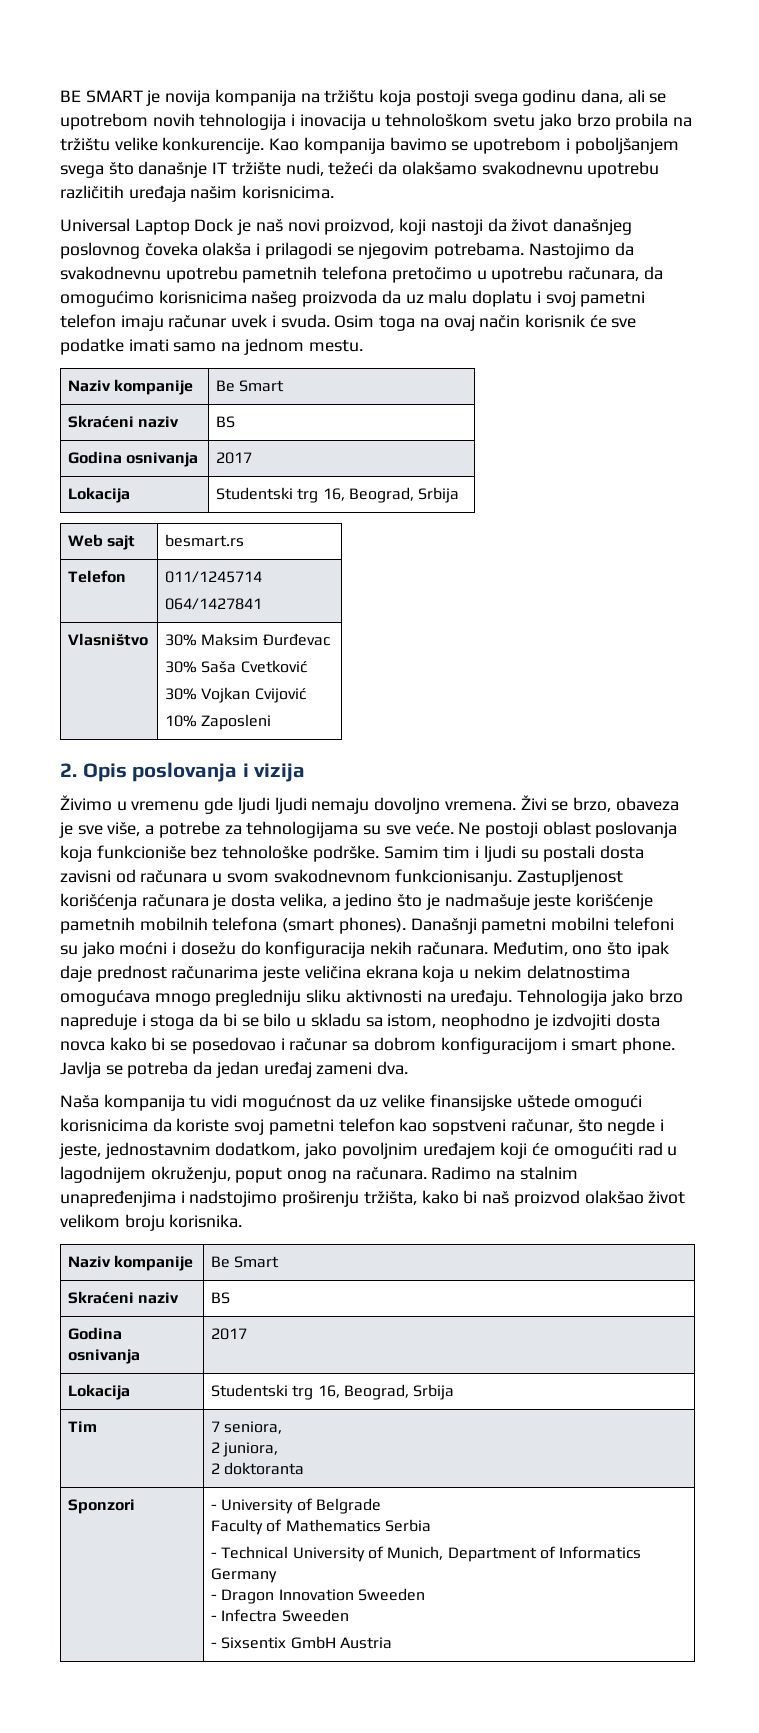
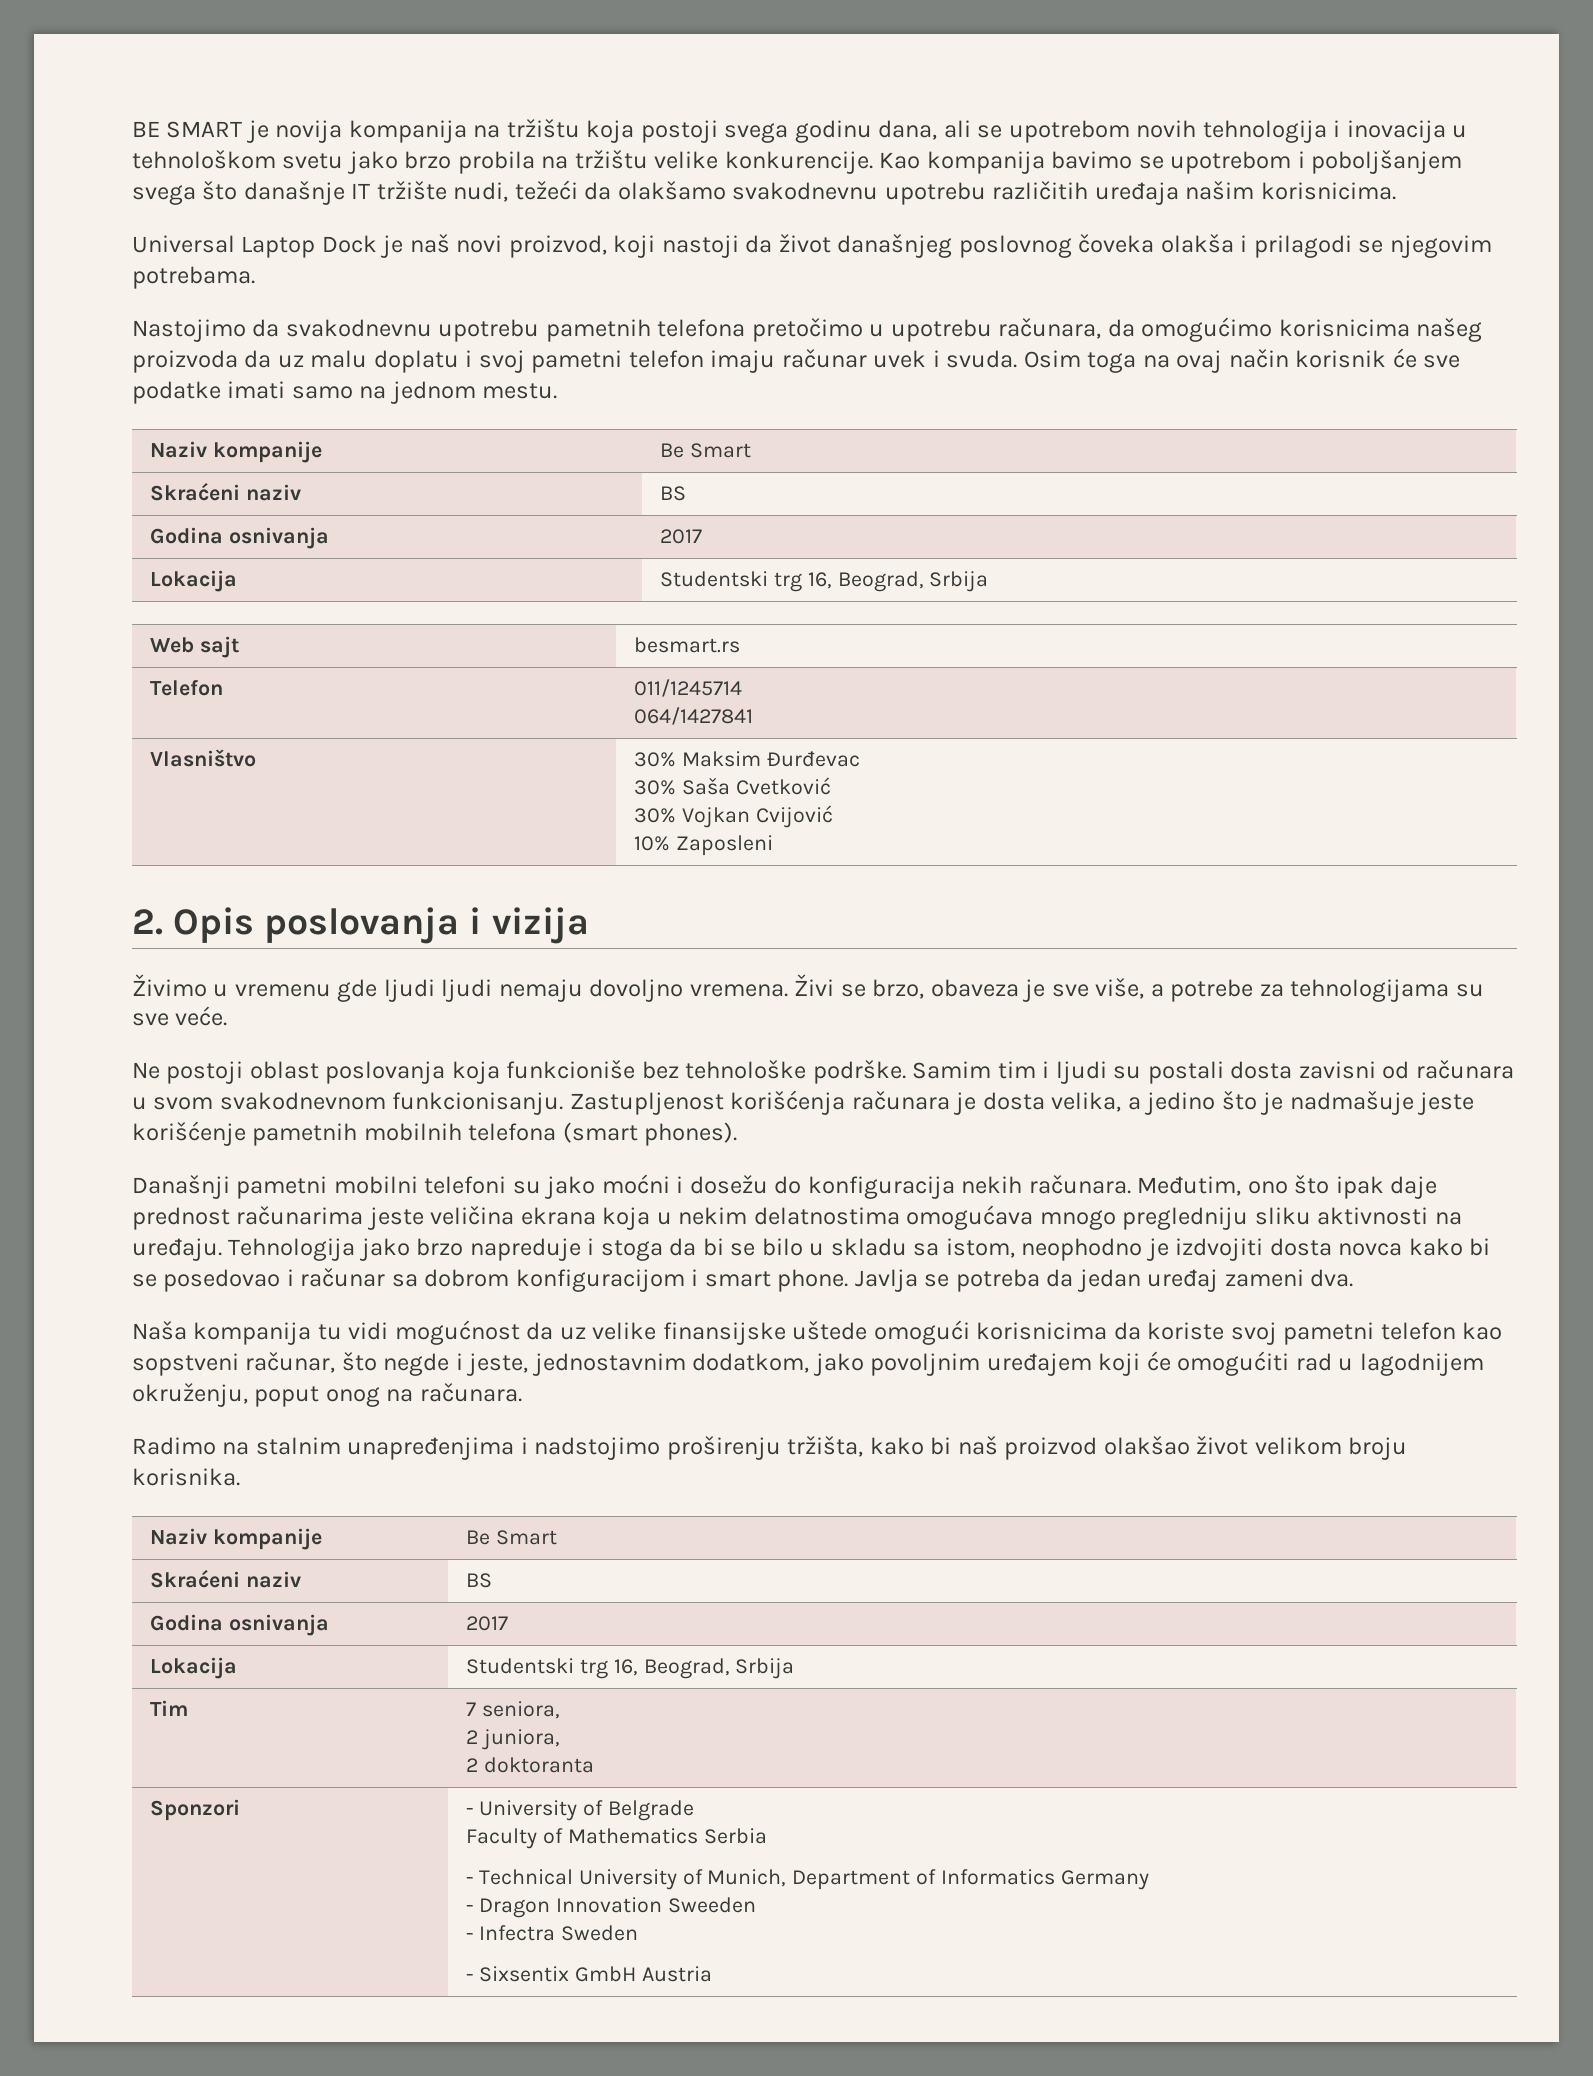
- Universal Laptop Dock je naš novi proizvod, koji nastoji da život današnjeg poslovnog čoveka olakša i prilagodi se njegovim potrebama. Nastojimo da svakodnevnu upotrebu pametnih telefona pretočimo u upotrebu računara, da omogućimo korisnicima našeg proizvoda da uz malu doplatu i svoj pametni telefon imaju računar uvek i svuda.
+ Universal Laptop Dock je naš novi proizvod, koji nastoji da život današnjeg poslovnog čoveka olakša i prilagodi se njegovim potrebama.
+ Nastojimo da svakodnevnu upotrebu pametnih telefona pretočimo u upotrebu računara, da omogućimo korisnicima našeg proizvoda da uz malu doplatu i svoj pametni telefon imaju računar uvek i svuda.
- Živi se brzo, obaveza je sve više, a potrebe za tehnologijama su sve veće. Ne postoji oblast poslovanja koja funkcioniše bez tehnološke podrške.
+ Živi se brzo, obaveza je sve više, a potrebe za tehnologijama su sve veće.
+ Ne postoji oblast poslovanja koja funkcioniše bez tehnološke podrške.
- Zastupljenost korišćenja računara je dosta velika, a jedino što je nadmašuje jeste korišćenje pametnih mobilnih telefona (smart phones). Današnji pametni mobilni telefoni su jako moćni i dosežu do konfiguracija nekih računara.
+ Zastupljenost korišćenja računara je dosta velika, a jedino što je nadmašuje jeste korišćenje pametnih mobilnih telefona (smart phones).
+ Današnji pametni mobilni telefoni su jako moćni i dosežu do konfiguracija nekih računara.
- Naša kompanija tu vidi mogućnost da uz velike finansijske uštede omogući korisnicima da koriste svoj pametni telefon kao sopstveni računar, što negde i jeste, jednostavnim dodatkom, jako povoljnim uređajem koji će omogućiti rad u lagodnijem okruženju, poput onog na računara. Radimo na stalnim unapređenjima i nadstojimo proširenju tržišta, kako bi naš proizvod olakšao život velikom broju korisnika.
+ Naša kompanija tu vidi mogućnost da uz velike finansijske uštede omogući korisnicima da koriste svoj pametni telefon kao sopstveni računar, što negde i jeste, jednostavnim dodatkom, jako povoljnim uređajem koji će omogućiti rad u lagodnijem okruženju, poput onog na računara.
+ Radimo na stalnim unapređenjima i nadstojimo proširenju tržišta, kako bi naš proizvod olakšao život velikom broju korisnika.
  Sponzori | - University of Belgrade
  Faculty of Mathematics Serbia
  - Technical University of Munich, Department of Informatics Germany
  - Dragon Innovation Sweeden
- - Infectra Sweeden
+ - Infectra Sweden

